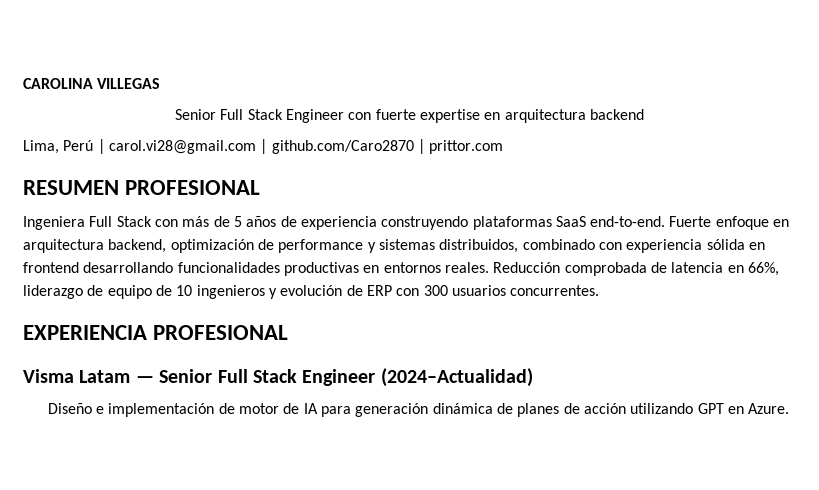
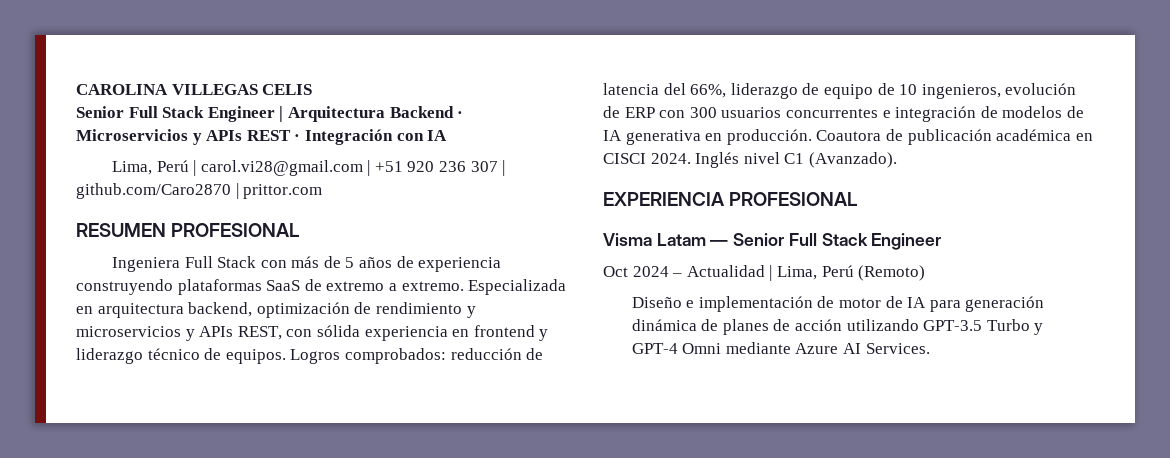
- CAROLINA VILLEGAS
- Senior Full Stack Engineer con fuerte expertise en arquitectura backend
+ CAROLINA VILLEGAS CELIS
+ Senior Full Stack Engineer | Arquitectura Backend · Microservicios y APIs REST · Integración con IA
- Lima, Perú | carol.vi28@gmail.com | github.com/Caro2870 | prittor.com
+ Lima, Perú | carol.vi28@gmail.com | +51 920 236 307 | github.com/Caro2870 | prittor.com
- Ingeniera Full Stack con más de 5 años de experiencia construyendo plataformas SaaS end-to-end. Fuerte enfoque en arquitectura backend, optimización de performance y sistemas distribuidos, combinado con experiencia sólida en frontend desarrollando funcionalidades productivas en entornos reales. Reducción comprobada de latencia en 66%, liderazgo de equipo de 10 ingenieros y evolución de ERP con 300 usuarios concurrentes.
+ Ingeniera Full Stack con más de 5 años de experiencia construyendo plataformas SaaS de extremo a extremo. Especializada en arquitectura backend, optimización de rendimiento y microservicios y APIs REST, con sólida experiencia en frontend y liderazgo técnico de equipos. Logros comprobados: reducción de latencia del 66%, liderazgo de equipo de 10 ingenieros, evolución de ERP con 300 usuarios concurrentes e integración de modelos de IA generativa en producción. Coautora de publicación académica en CISCI 2024. Inglés nivel C1 (Avanzado).
- Visma Latam — Senior Full Stack Engineer (2024–Actualidad)
+ Visma Latam — Senior Full Stack Engineer
+ Oct 2024 – Actualidad | Lima, Perú (Remoto)
- Diseño e implementación de motor de IA para generación dinámica de planes de acción utilizando GPT en Azure.
+ Diseño e implementación de motor de IA para generación dinámica de planes de acción utilizando GPT-3.5 Turbo y GPT-4 Omni mediante Azure AI Services.

